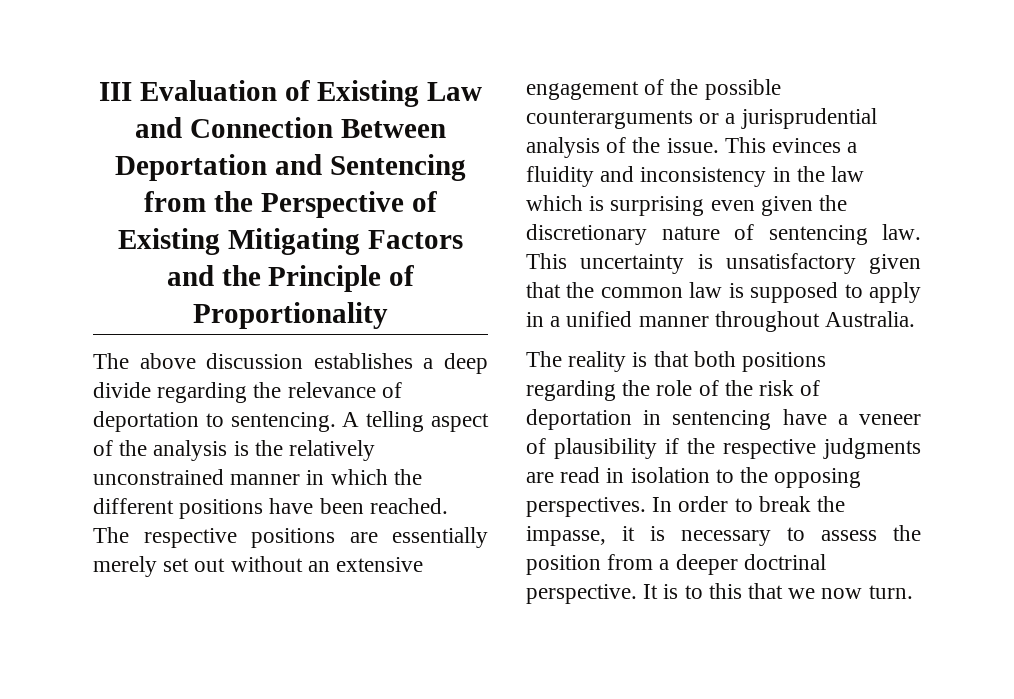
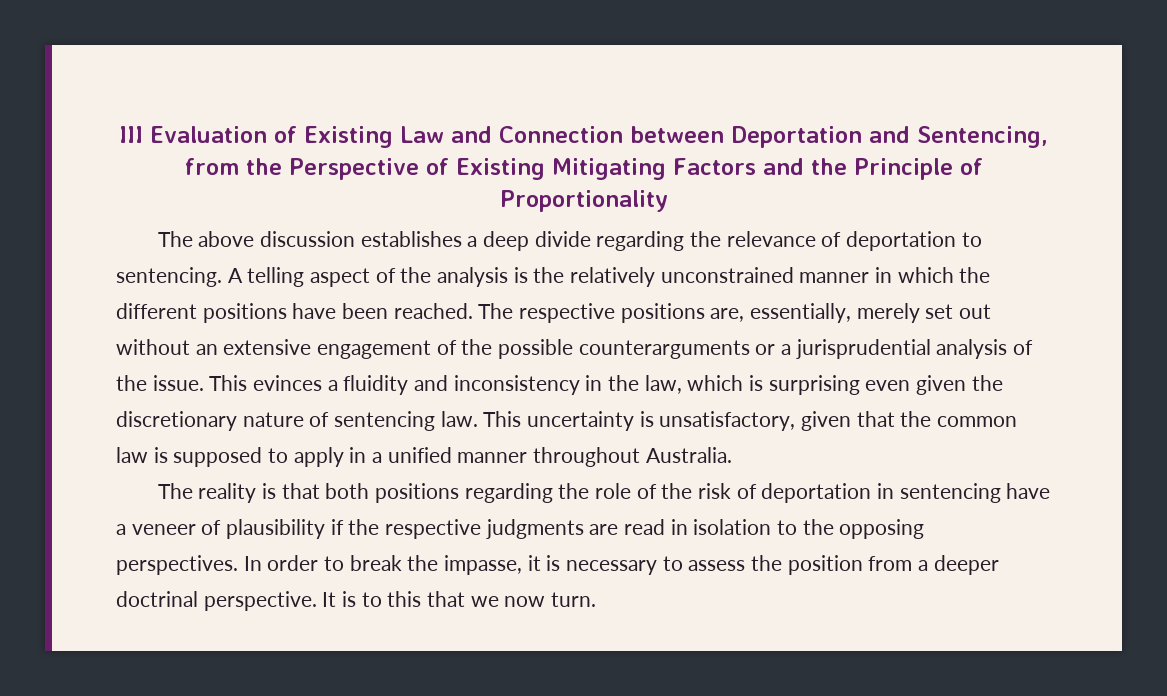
- III Evaluation of Existing Law and Connection Between Deportation and Sentencing from the Perspective of Existing Mitigating Factors and the Principle of Proportionality
+ III Evaluation of Existing Law and Connection between Deportation and Sentencing, from the Perspective of Existing Mitigating Factors and the Principle of Proportionality
- The respective positions are essentially merely set out without an extensive engagement of the possible counterarguments or a jurisprudential analysis of the issue.
+ The respective positions are, essentially, merely set out without an extensive engagement of the possible counterarguments or a jurisprudential analysis of the issue.
- This evinces a fluidity and inconsistency in the law which is surprising even given the discretionary nature of sentencing law.
+ This evinces a fluidity and inconsistency in the law, which is surprising even given the discretionary nature of sentencing law.
- This uncertainty is unsatisfactory given that the common law is supposed to apply in a unified manner throughout Australia.
+ This uncertainty is unsatisfactory, given that the common law is supposed to apply in a unified manner throughout Australia.

